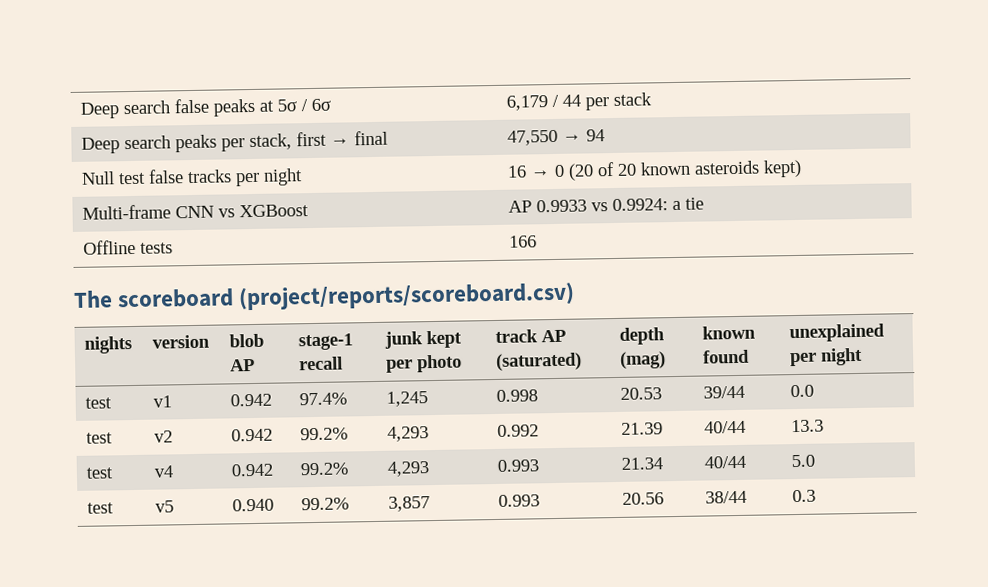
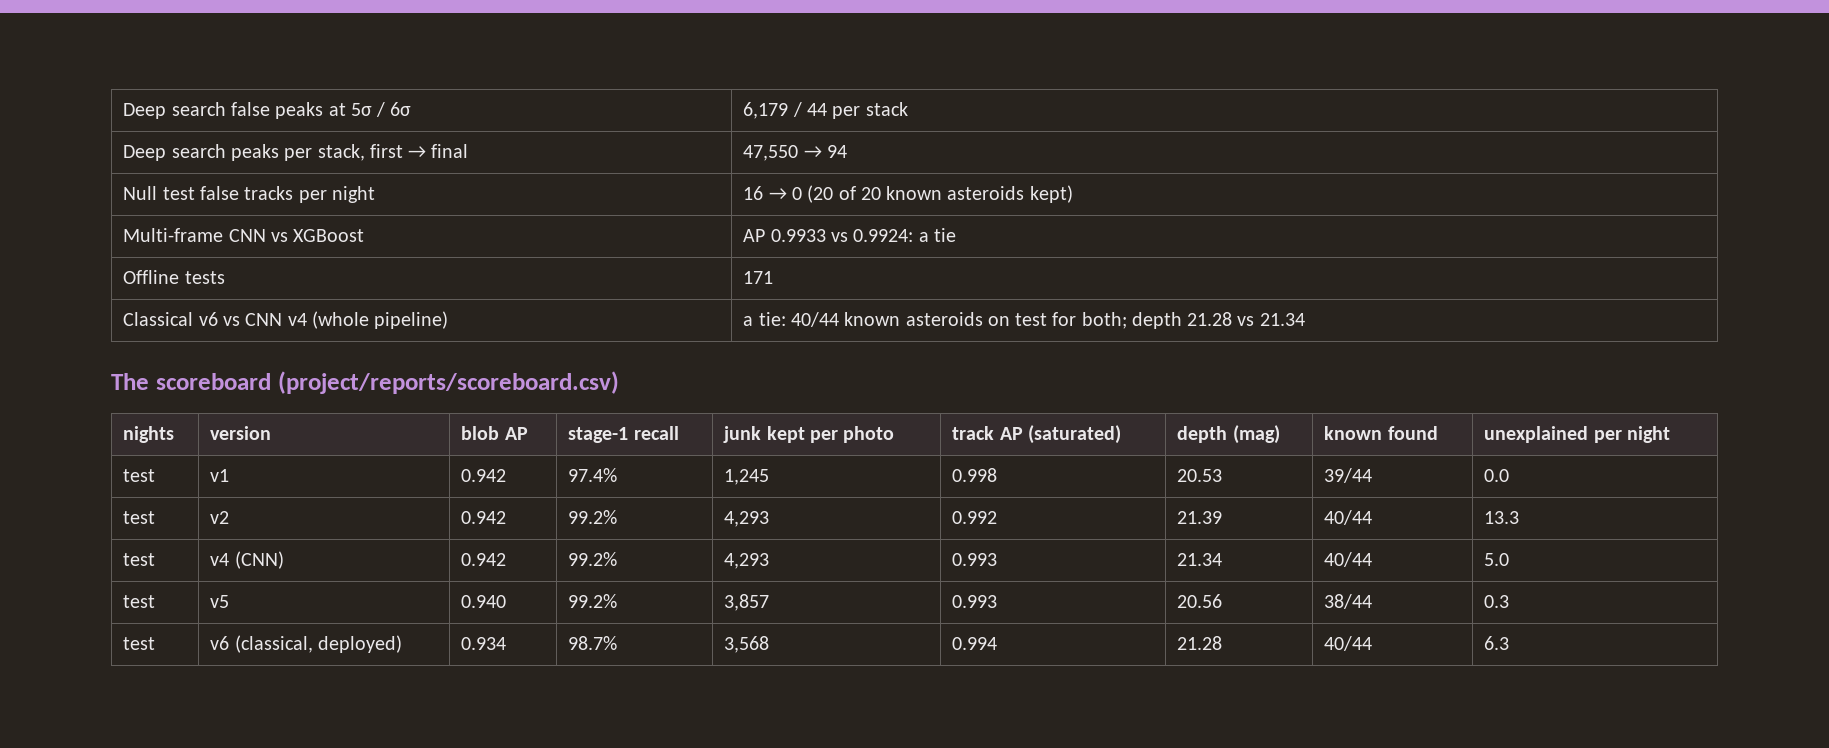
- Offline tests | 166
+ Offline tests | 171
+ Classical v6 vs CNN v4 (whole pipeline) | a tie: 40/44 known asteroids on test for both; depth 21.28 vs 21.34
- test | v4 | 0.942 | 99.2% | 4,293 | 0.993 | 21.34 | 40/44 | 5.0
+ test | v4 (CNN) | 0.942 | 99.2% | 4,293 | 0.993 | 21.34 | 40/44 | 5.0
+ test | v6 (classical, deployed) | 0.934 | 98.7% | 3,568 | 0.994 | 21.28 | 40/44 | 6.3

